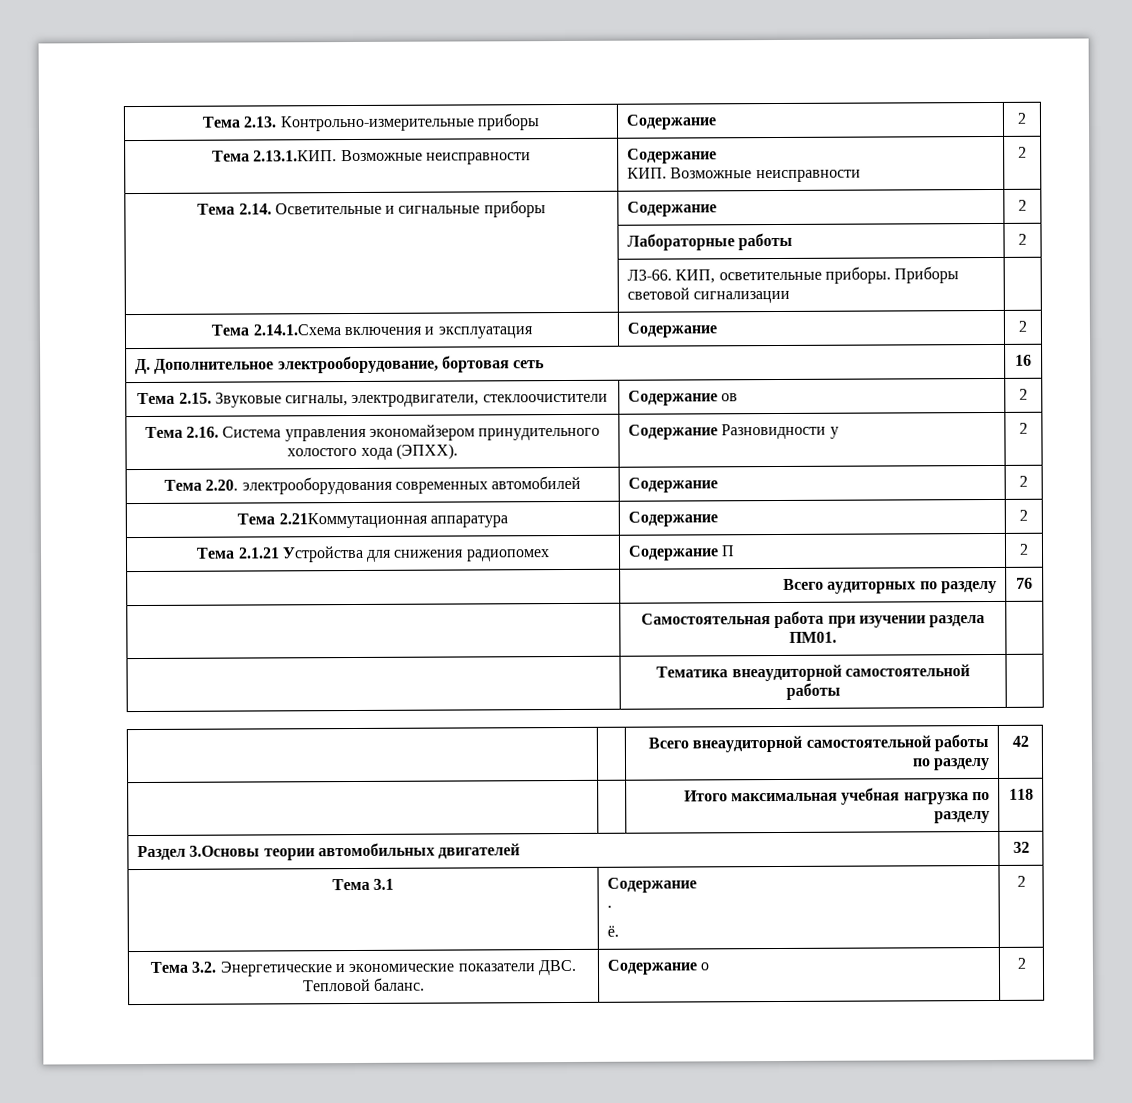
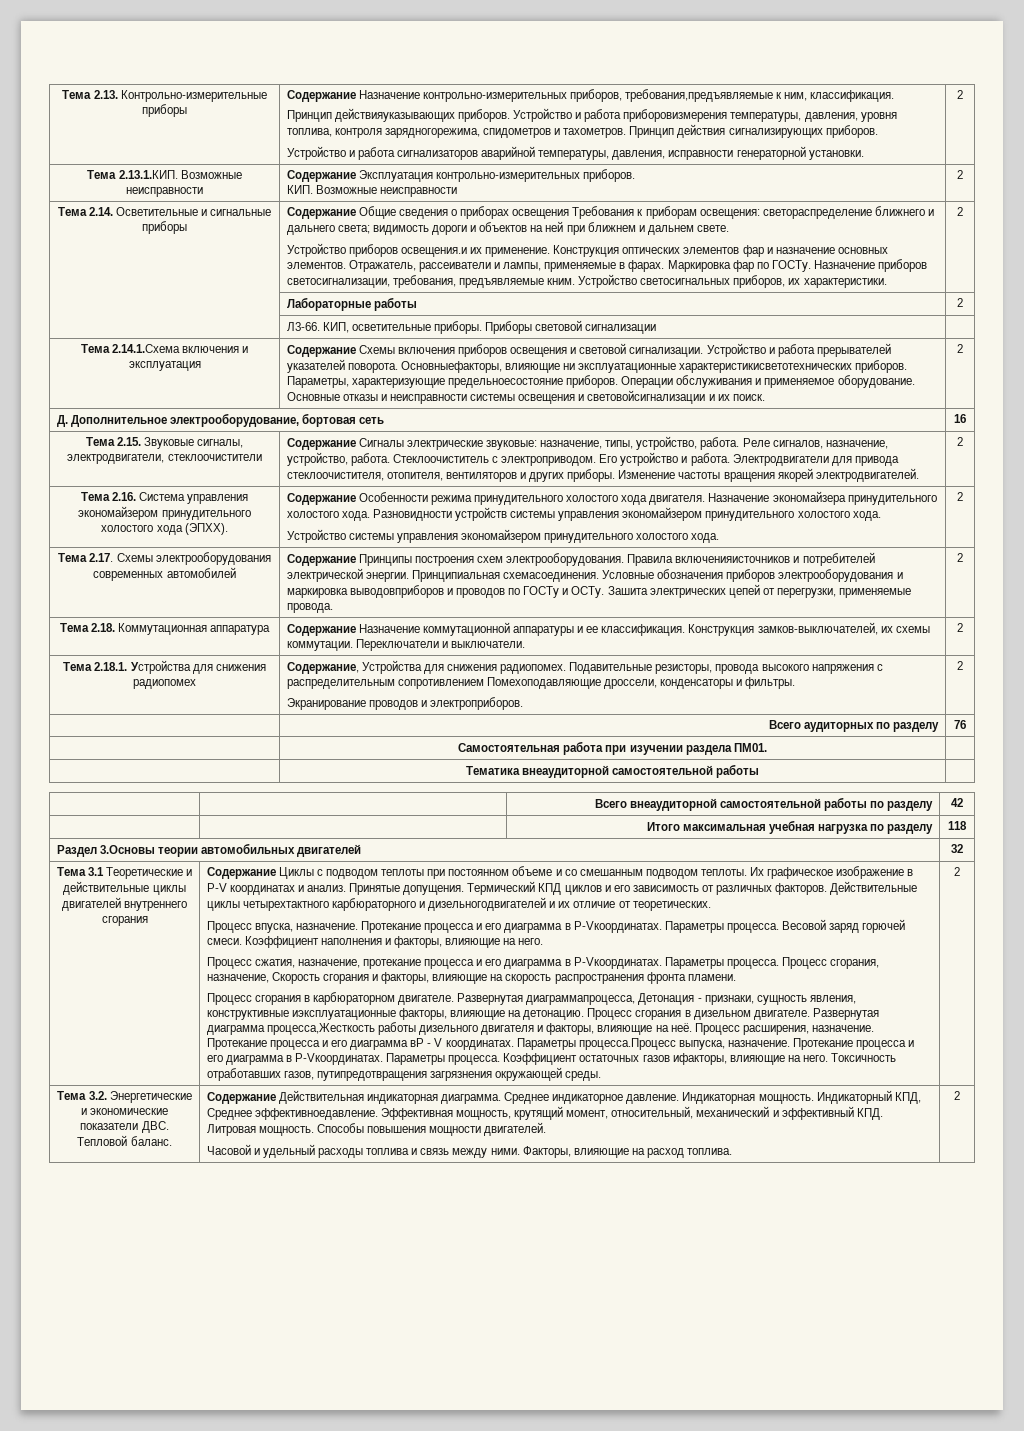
- Тема 2.13. Контрольно-измерительные приборы | Содержание
+ Тема 2.13. Контрольно-измерительные приборы | Содержание Назначение контрольно-измерительных приборов, требования,предъявляемые к ним, классификация.
+ Принцип действияуказывающих приборов. Устройство и работа приборовизмерения температуры, давления, уровня топлива, контроля зарядногорежима, спидометров и тахометров. Принцип действия сигнализирующих приборов.
+ Устройство и работа сигнализаторов аварийной температуры, давления, исправности генераторной установки.
- Тема 2.13.1.КИП. Возможные неисправности | Содержание
+ Тема 2.13.1.КИП. Возможные неисправности | Содержание Эксплуатация контрольно-измерительных приборов.
- Тема 2.14. Осветительные и сигнальные приборы | Содержание
+ Тема 2.14. Осветительные и сигнальные приборы | Содержание Общие сведения о приборах освещения Требования к приборам освещения: светораспределение ближнего и дальнего света; видимость дороги и объектов на ней при ближнем и дальнем свете.
+ Устройство приборов освещения.и их применение. Конструкция оптических элементов фар и назначение основных элементов. Отражатель, рассеиватели и лампы, применяемые в фарах. Маркировка фар по ГОСТу. Назначение приборов светосигнализации, требования, предъявляемые кним. Устройство светосигнальных приборов, их характеристики.
- Тема 2.14.1.Схема включения и эксплуатация | Содержание
+ Тема 2.14.1.Схема включения и эксплуатация | Содержание Схемы включения приборов освещения и световой сигнализации. Устройство и работа прерывателей указателей поворота. Основныефакторы, влияющие ни эксплуатационные характеристикисветотехнических приборов. Параметры, характеризующие предельноесостояние приборов. Операции обслуживания и применяемое оборудование. Основные отказы и неисправности системы освещения и световойсигнализации и их поиск.
- Содержание ов
+ Содержание Сигналы электрические звуковые: назначение, типы, устройство, работа. Реле сигналов, назначение, устройство, работа. Стеклоочиститель с электроприводом. Его устройство и работа. Электродвигатели для привода стеклоочистителя, отопителя, вентиляторов и других приборы. Изменение частоты вращения якорей электродвигателей.
- Тема 2.16. Система управления экономайзером принудительного холостого хода (ЭПХХ). | Содержание Разновидности у | 2
- Тема 2.20. электрооборудования современных автомобилей | Содержание | 2
- Тема 2.21Коммутационная аппаратура | Содержание | 2
- Тема 2.1.21 Устройства для снижения радиопомех | Содержание П | 2
+ Тема 2.16. Система управления экономайзером принудительного холостого хода (ЭПХХ). | Содержание Особенности режима принудительного холостого хода двигателя. Назначение экономайзера принудительного холостого хода. Разновидности устройств системы управления экономайзером принудительного холостого хода.
+ Устройство системы управления экономайзером принудительного холостого хода. | 2
+ Тема 2.17. Схемы электрооборудования современных автомобилей | Содержание Принципы построения схем электрооборудования. Правила включенияисточников и потребителей электрической энергии. Принципиальная схемасоединения. Условные обозначения приборов электрооборудования и маркировка выводовприборов и проводов по ГОСТу и ОСТу. Зашита электрических цепей от перегрузки, применяемые провода. | 2
+ Тема 2.18. Коммутационная аппаратура | Содержание Назначение коммутационной аппаратуры и ее классификация. Конструкция замков-выключателей, их схемы коммутации. Переключатели и выключатели. | 2
+ Тема 2.18.1. Устройства для снижения радиопомех | Содержание, Устройства для снижения радиопомех. Подавительные резисторы, провода высокого напряжения с распределительным сопротивлением Помехоподавляющие дроссели, конденсаторы и фильтры.
+ Экранирование проводов и электроприборов. | 2
- Тема 3.1 | Содержание
- .
- ё.
+ Тема 3.1 Теоретические и действительные циклы двигателей внутреннего сгорания | Содержание Циклы с подводом теплоты при постоянном объеме и со смешанным подводом теплоты. Их графическое изображение в Р-V координатах и анализ. Принятые допущения. Термический КПД циклов и его зависимость от различных факторов. Действительные циклы четырехтактного карбюраторного и дизельногодвигателей и их отличие от теоретических.
+ Процесс впуска, назначение. Протекание процесса и его диаграмма в Р-Vкоординатах. Параметры процесса. Весовой заряд горючей смеси. Коэффициент наполнения и факторы, влияющие на него.
+ Процесс сжатия, назначение, протекание процесса и его диаграмма в Р-Vкоординатах. Параметры процесса. Процесс сгорания, назначение, Скорость сгорания и факторы, влияющие на скорость распространения фронта пламени.
+ Процесс сгорания в карбюраторном двигателе. Развернутая диаграммапроцесса, Детонация - признаки, сущность явления, конструктивные иэксплуатационные факторы, влияющие на детонацию. Процесс сгорания в дизельном двигателе. Развернутая диаграмма процесса,Жесткость работы дизельного двигателя и факторы, влияющие на неё. Процесс расширения, назначение. Протекание процесса и его диаграмма вР - V координатах. Параметры процесса.Процесс выпуска, назначение. Протекание процесса и его диаграмма в Р-Vкоординатах. Параметры процесса. Коэффициент остаточных газов ифакторы, влияющие на него. Токсичность отработавших газов, путипредотвращения загрязнения окружающей среды.
- Содержание о
+ Содержание Действительная индикаторная диаграмма. Среднее индикаторное давление. Индикаторная мощность. Индикаторный КПД, Среднее эффективноедавление. Эффективная мощность, крутящий момент, относительный, механический и эффективный КПД. Литровая мощность. Способы повышения мощности двигателей.
+ Часовой и удельный расходы топлива и связь между ними. Факторы, влияющие на расход топлива.

